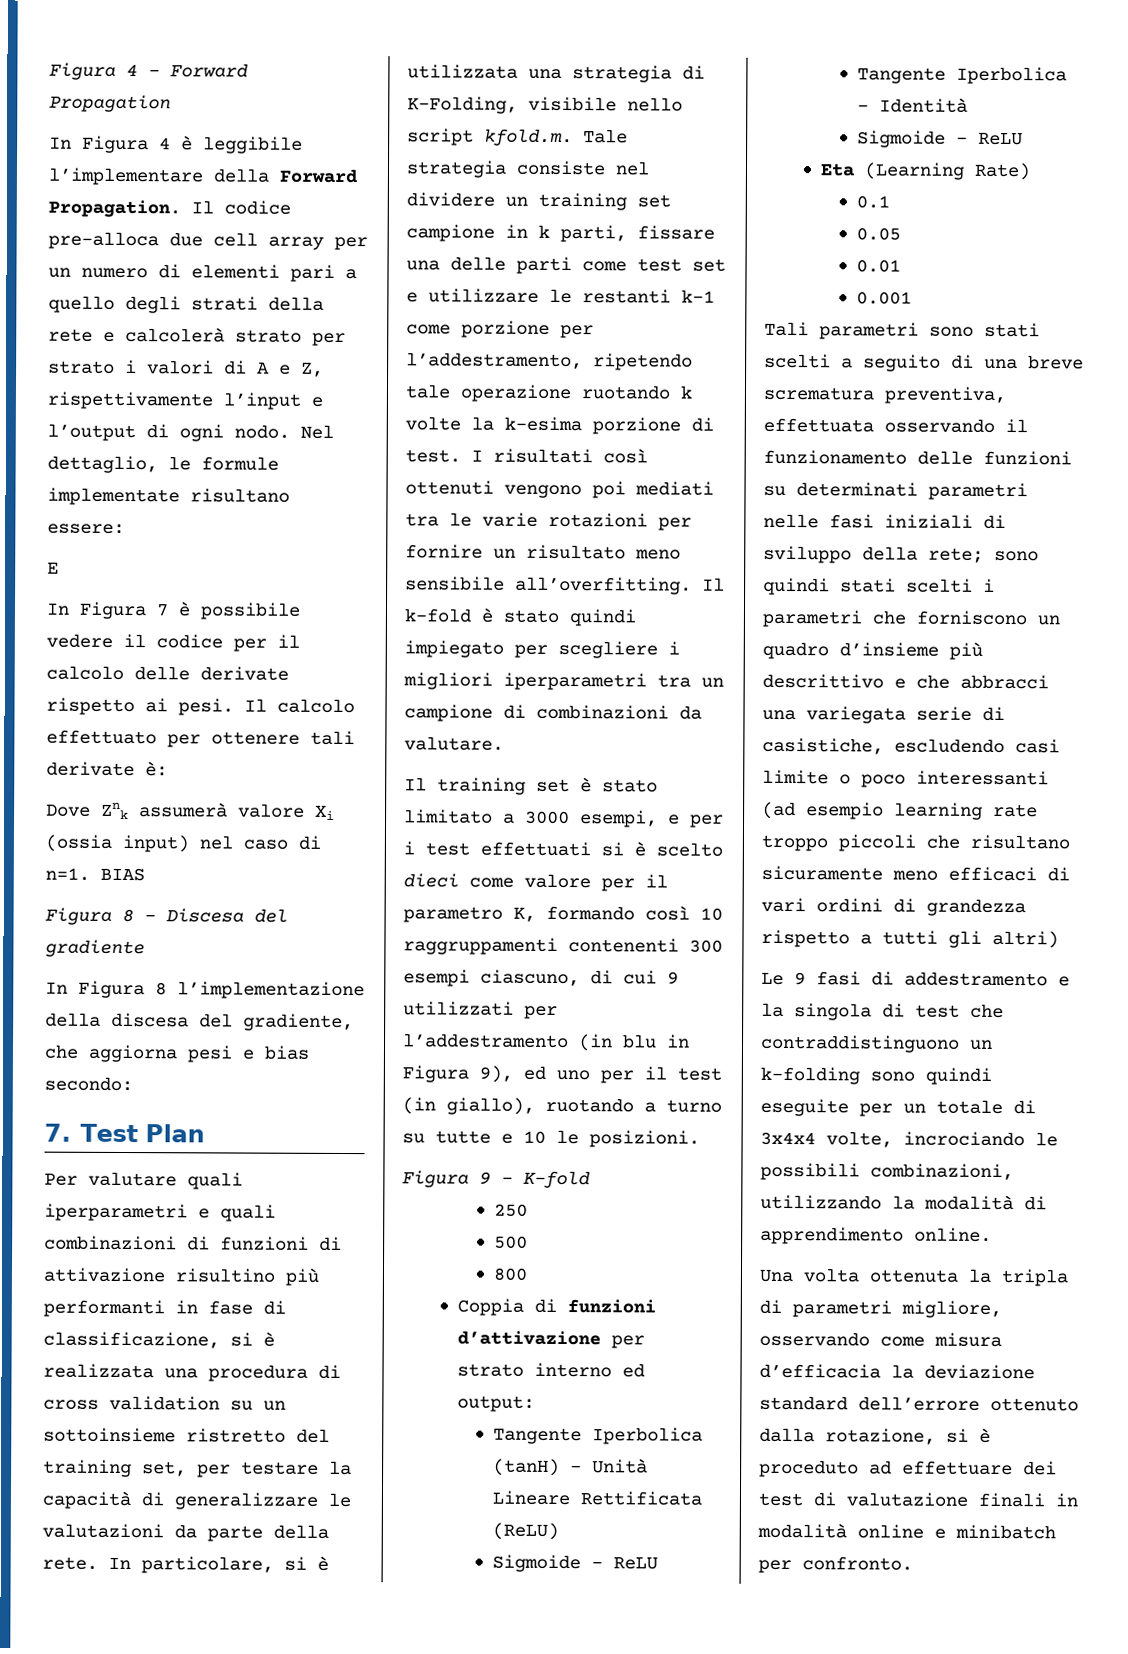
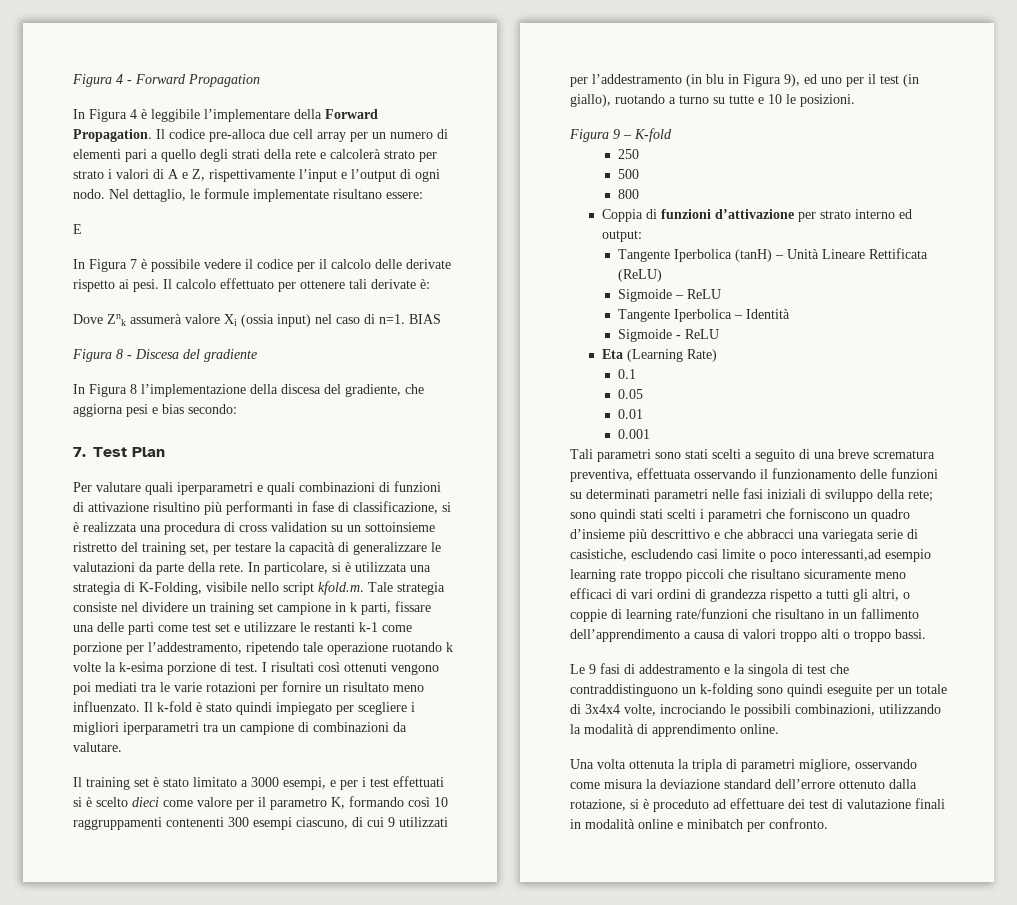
- I risultati così ottenuti vengono poi mediati tra le varie rotazioni per fornire un risultato meno sensibile all’overfitting.
+ I risultati così ottenuti vengono poi mediati tra le varie rotazioni per fornire un risultato meno influenzato.
- sono quindi stati scelti i parametri che forniscono un quadro d’insieme più descrittivo e che abbracci una variegata serie di casistiche, escludendo casi limite o poco interessanti (ad esempio learning rate troppo piccoli che risultano sicuramente meno efficaci di vari ordini di grandezza rispetto a tutti gli altri)
+ sono quindi stati scelti i parametri che forniscono un quadro d’insieme più descrittivo e che abbracci una variegata serie di casistiche, escludendo casi limite o poco interessanti,ad esempio learning rate troppo piccoli che risultano sicuramente meno efficaci di vari ordini di grandezza rispetto a tutti gli altri, o coppie di learning rate/funzioni che risultano in un fallimento dell’apprendimento a causa di valori troppo alti o troppo bassi.
- Una volta ottenuta la tripla di parametri migliore, osservando come misura d’efficacia la deviazione standard dell’errore ottenuto dalla rotazione, si è proceduto ad effettuare dei test di valutazione finali in modalità online e minibatch per confronto.
+ Una volta ottenuta la tripla di parametri migliore, osservando come misura la deviazione standard dell’errore ottenuto dalla rotazione, si è proceduto ad effettuare dei test di valutazione finali in modalità online e minibatch per confronto.

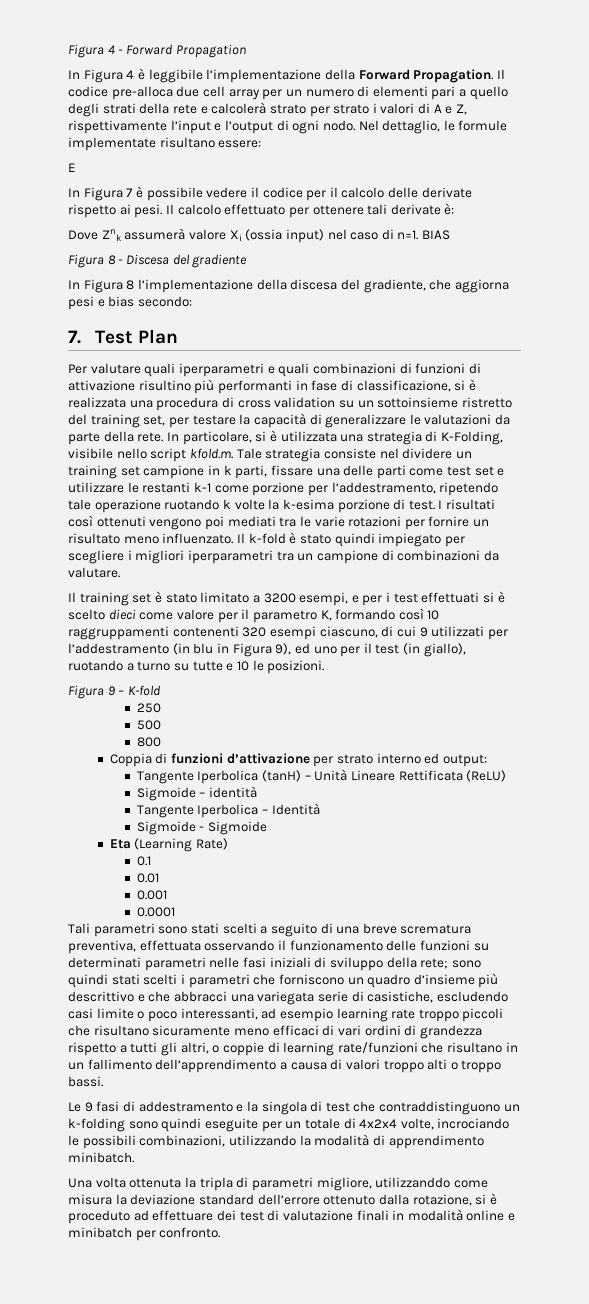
- In Figura 4 è leggibile l’implementare della Forward Propagation.
+ In Figura 4 è leggibile l’implementazione della Forward Propagation.
- Il training set è stato limitato a 3000 esempi, e per i test effettuati si è scelto dieci come valore per il parametro K, formando così 10 raggruppamenti contenenti 300 esempi ciascuno, di cui 9 utilizzati per l’addestramento (in blu in Figura 9), ed uno per il test (in giallo), ruotando a turno su tutte e 10 le posizioni.
+ Il training set è stato limitato a 3200 esempi, e per i test effettuati si è scelto dieci come valore per il parametro K, formando così 10 raggruppamenti contenenti 320 esempi ciascuno, di cui 9 utilizzati per l’addestramento (in blu in Figura 9), ed uno per il test (in giallo), ruotando a turno su tutte e 10 le posizioni.
  Tangente Iperbolica (tanH) – Unità Lineare Rettificata (ReLU)
- Sigmoide – ReLU
+ Sigmoide – identità
  Tangente Iperbolica – Identità
- Sigmoide - ReLU
+ Sigmoide - Sigmoide
- 0.05
+ 0.0001
- sono quindi stati scelti i parametri che forniscono un quadro d’insieme più descrittivo e che abbracci una variegata serie di casistiche, escludendo casi limite o poco interessanti,ad esempio learning rate troppo piccoli che risultano sicuramente meno efficaci di vari ordini di grandezza rispetto a tutti gli altri, o coppie di learning rate/funzioni che risultano in un fallimento dell’apprendimento a causa di valori troppo alti o troppo bassi.
+ sono quindi stati scelti i parametri che forniscono un quadro d’insieme più descrittivo e che abbracci una variegata serie di casistiche, escludendo casi limite o poco interessanti, ad esempio learning rate troppo piccoli che risultano sicuramente meno efficaci di vari ordini di grandezza rispetto a tutti gli altri, o coppie di learning rate/funzioni che risultano in un fallimento dell’apprendimento a causa di valori troppo alti o troppo bassi.
- Le 9 fasi di addestramento e la singola di test che contraddistinguono un k-folding sono quindi eseguite per un totale di 3x4x4 volte, incrociando le possibili combinazioni, utilizzando la modalità di apprendimento online.
+ Le 9 fasi di addestramento e la singola di test che contraddistinguono un k-folding sono quindi eseguite per un totale di 4x2x4 volte, incrociando le possibili combinazioni, utilizzando la modalità di apprendimento minibatch.
- Una volta ottenuta la tripla di parametri migliore, osservando come misura la deviazione standard dell’errore ottenuto dalla rotazione, si è proceduto ad effettuare dei test di valutazione finali in modalità online e minibatch per confronto.
+ Una volta ottenuta la tripla di parametri migliore, utilizzanddo come misura la deviazione standard dell’errore ottenuto dalla rotazione, si è proceduto ad effettuare dei test di valutazione finali in modalità online e minibatch per confronto.

